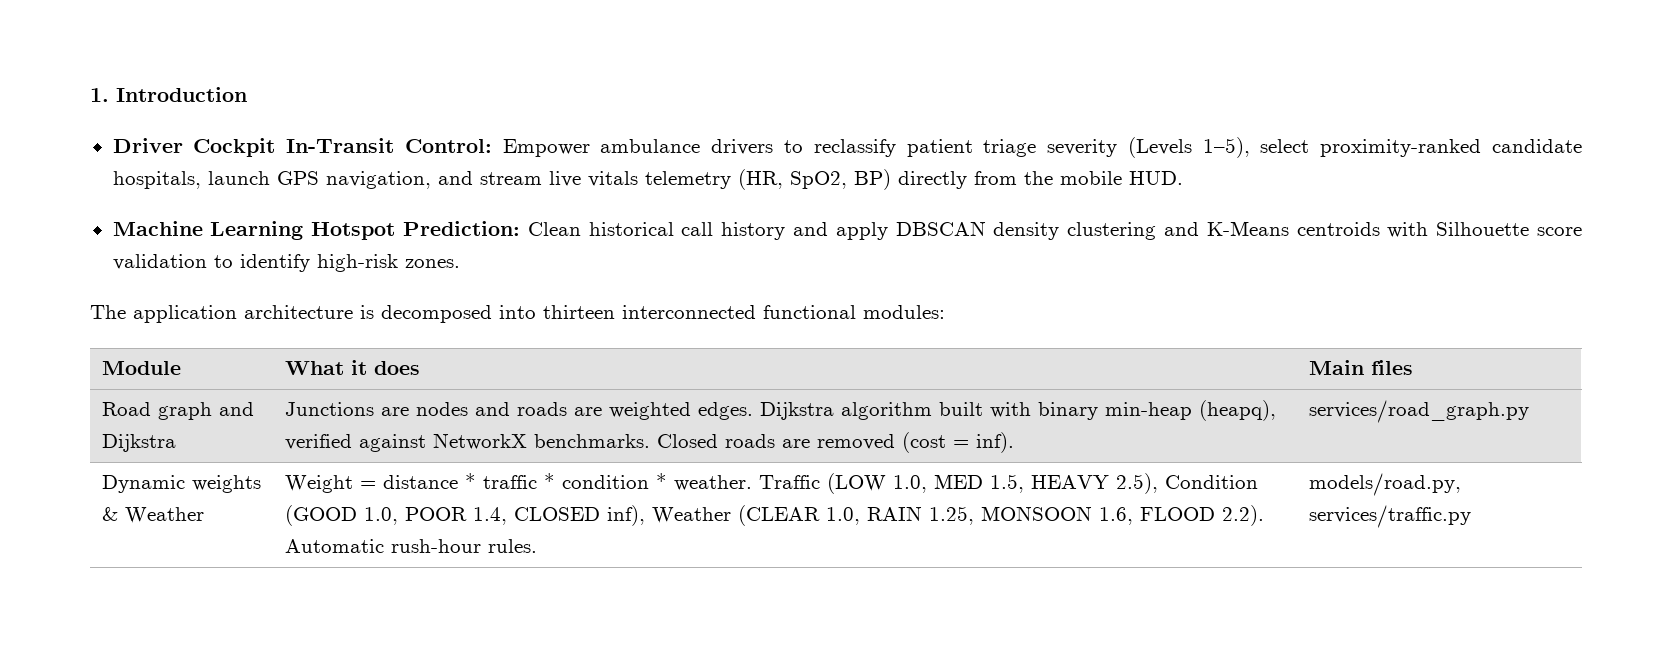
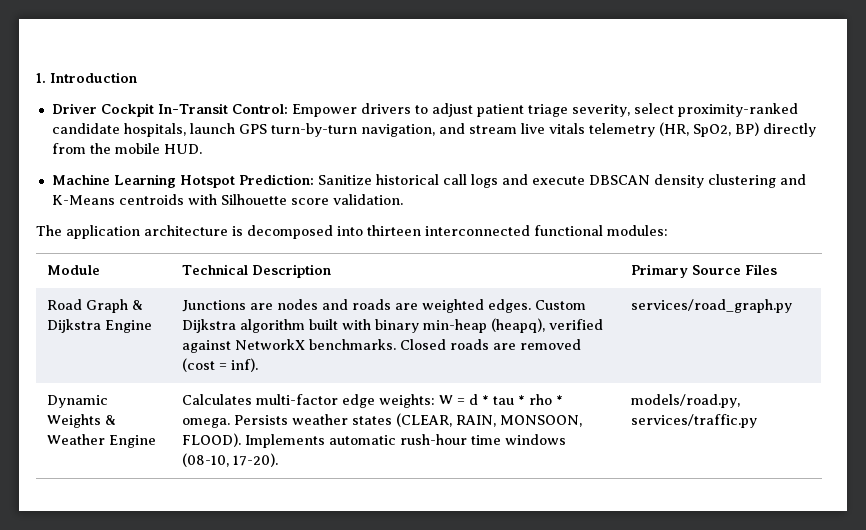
- Driver Cockpit In-Transit Control: Empower ambulance drivers to reclassify patient triage severity (Levels 1–5), select proximity-ranked candidate hospitals, launch GPS navigation, and stream live vitals telemetry (HR, SpO2, BP) directly from the mobile HUD.
+ Driver Cockpit In-Transit Control: Empower drivers to adjust patient triage severity, select proximity-ranked candidate hospitals, launch GPS turn-by-turn navigation, and stream live vitals telemetry (HR, SpO2, BP) directly from the mobile HUD.
- Machine Learning Hotspot Prediction: Clean historical call history and apply DBSCAN density clustering and K-Means centroids with Silhouette score validation to identify high-risk zones.
+ Machine Learning Hotspot Prediction: Sanitize historical call logs and execute DBSCAN density clustering and K-Means centroids with Silhouette score validation.
- Module | What it does | Main files
+ Module | Technical Description | Primary Source Files
- Road graph and Dijkstra | Junctions are nodes and roads are weighted edges. Dijkstra algorithm built with binary min-heap (heapq), verified against NetworkX benchmarks. Closed roads are removed (cost = inf). | services/road_graph.py
+ Road Graph & Dijkstra Engine | Junctions are nodes and roads are weighted edges. Custom Dijkstra algorithm built with binary min-heap (heapq), verified against NetworkX benchmarks. Closed roads are removed (cost = inf). | services/road_graph.py
- Dynamic weights & Weather | Weight = distance * traffic * condition * weather. Traffic (LOW 1.0, MED 1.5, HEAVY 2.5), Condition (GOOD 1.0, POOR 1.4, CLOSED inf), Weather (CLEAR 1.0, RAIN 1.25, MONSOON 1.6, FLOOD 2.2). Automatic rush-hour rules.
+ Dynamic Weights & Weather Engine | Calculates multi-factor edge weights: W = d * tau * rho * omega. Persists weather states (CLEAR, RAIN, MONSOON, FLOOD). Implements automatic rush-hour time windows (08-10, 17-20).

